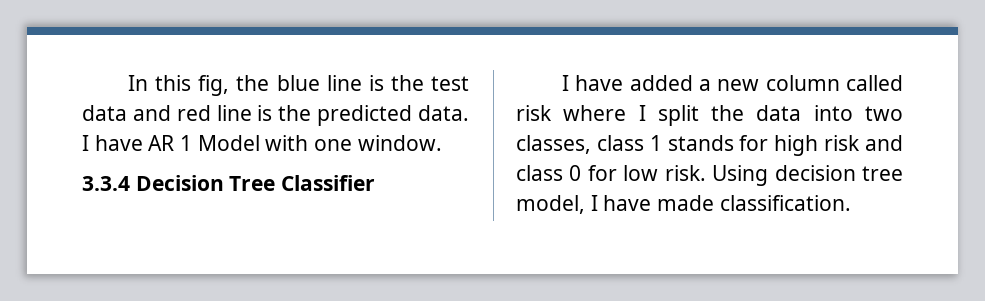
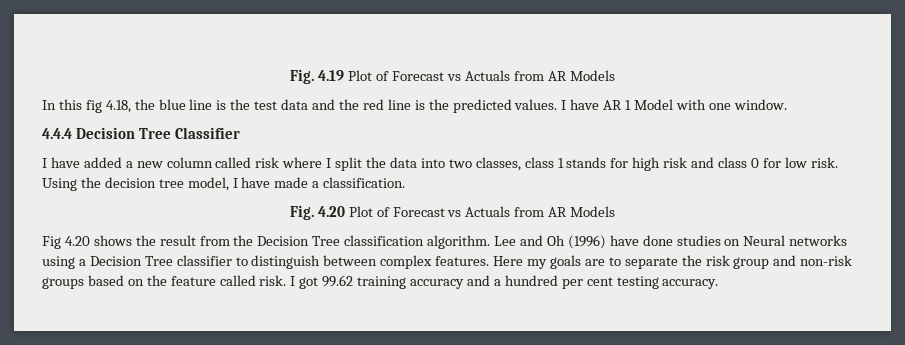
- In this fig, the blue line is the test data and red line is the predicted data.
+ Fig. 4.19 Plot of Forecast vs Actuals from AR Models
+ In this fig 4.18, the blue line is the test data and the red line is the predicted values.
- 3.3.4 Decision Tree Classifier
+ 4.4.4 Decision Tree Classifier
- Using decision tree model, I have made classification.
+ Using the decision tree model, I have made a classification.
+ Fig. 4.20 Plot of Forecast vs Actuals from AR Models
+ Fig 4.20 shows the result from the Decision Tree classification algorithm. Lee and Oh (1996) have done studies on Neural networks using a Decision Tree classifier to distinguish between complex features. Here my goals are to separate the risk group and non-risk groups based on the feature called risk. I got 99.62 training accuracy and a hundred per cent testing accuracy.

